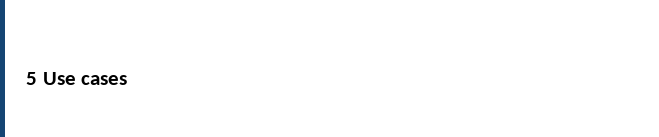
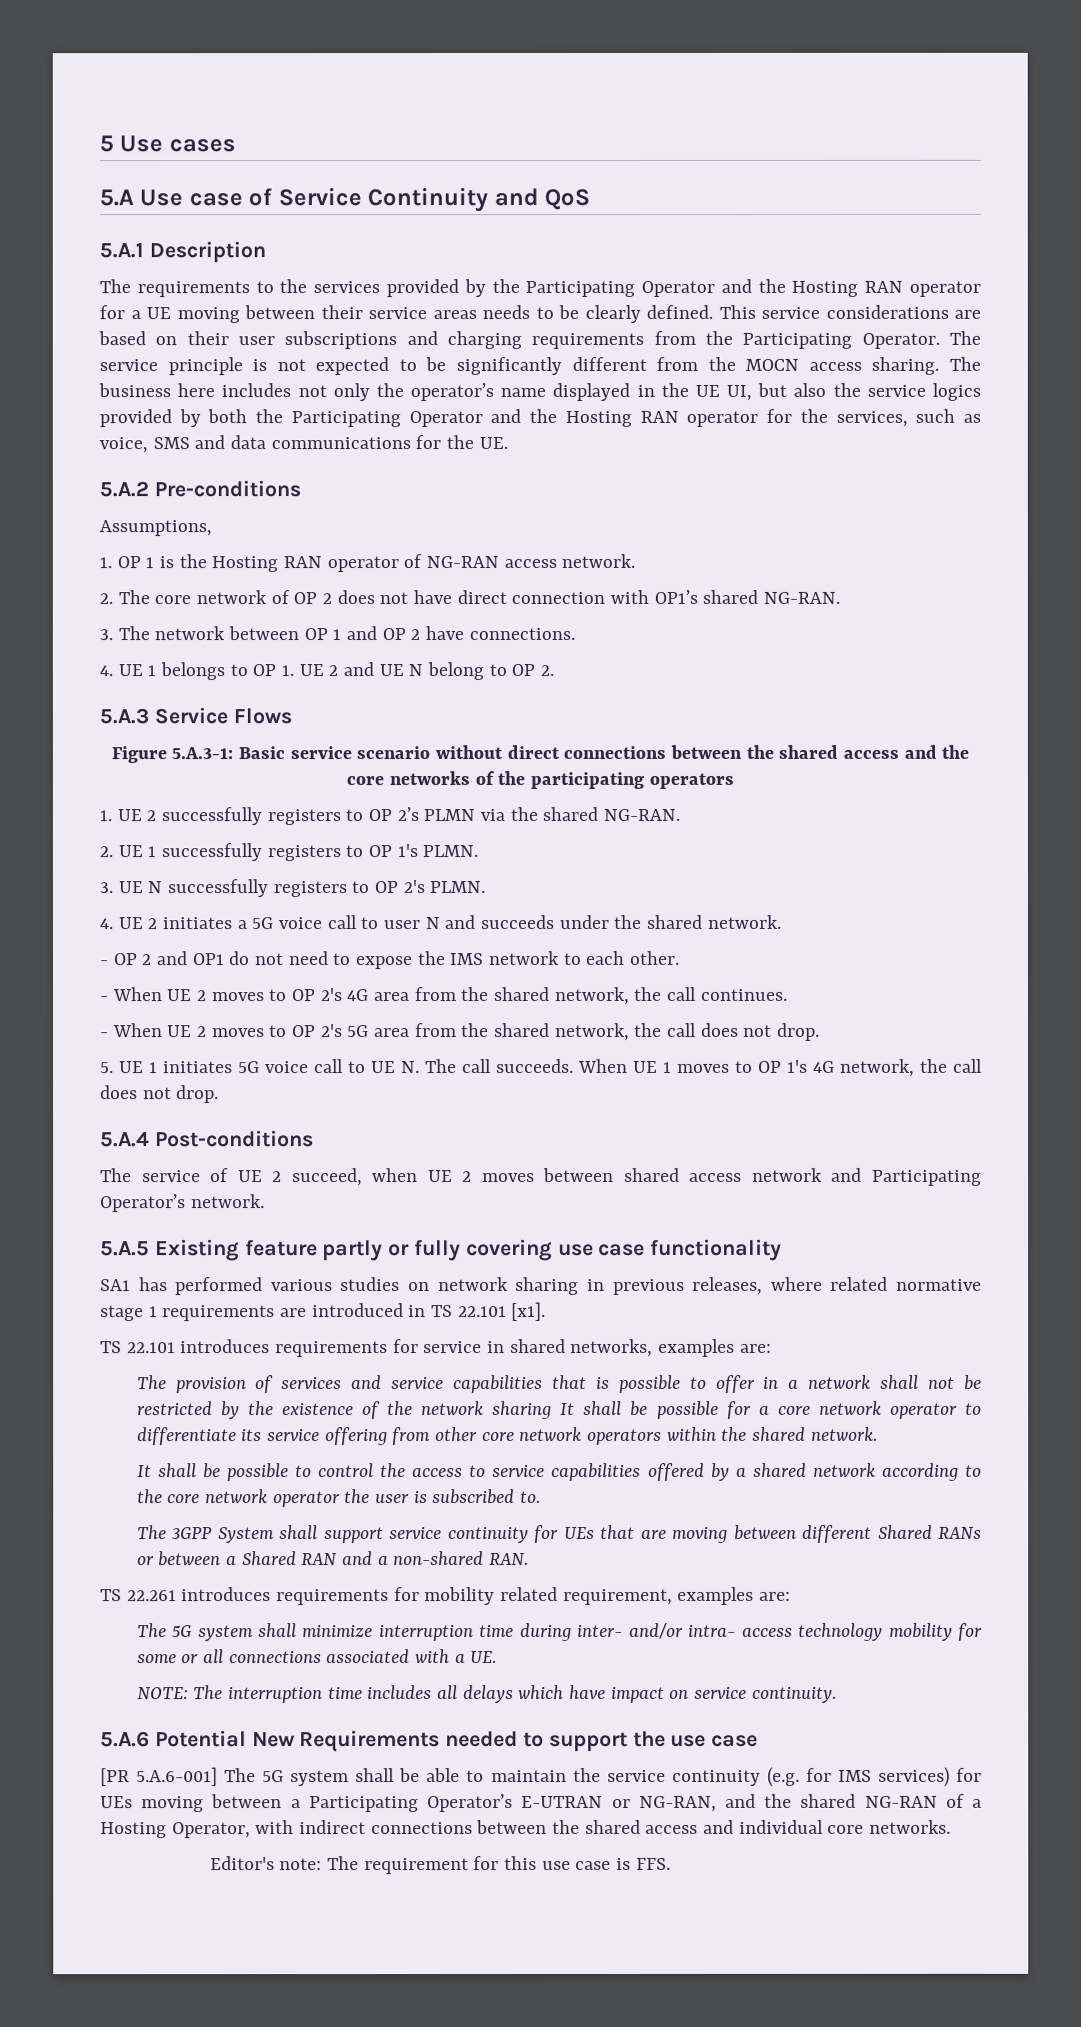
+ 5.A Use case of Service Continuity and QoS
+ 5.A.1 Description
+ The requirements to the services provided by the Participating Operator and the Hosting RAN operator for a UE moving between their service areas needs to be clearly defined. This service considerations are based on their user subscriptions and charging requirements from the Participating Operator. The service principle is not expected to be significantly different from the MOCN access sharing. The business here includes not only the operator’s name displayed in the UE UI, but also the service logics provided by both the Participating Operator and the Hosting RAN operator for the services, such as voice, SMS and data communications for the UE.
+ 5.A.2 Pre-conditions
+ Assumptions,
+ 1. OP 1 is the Hosting RAN operator of NG-RAN access network.
+ 2. The core network of OP 2 does not have direct connection with OP1’s shared NG-RAN.
+ 3. The network between OP 1 and OP 2 have connections.
+ 4. UE 1 belongs to OP 1. UE 2 and UE N belong to OP 2.
+ 5.A.3 Service Flows
+ Figure 5.A.3-1: Basic service scenario without direct connections between the shared access and the core networks of the participating operators
+ 1. UE 2 successfully registers to OP 2’s PLMN via the shared NG-RAN.
+ 2. UE 1 successfully registers to OP 1's PLMN.
+ 3. UE N successfully registers to OP 2's PLMN.
+ 4. UE 2 initiates a 5G voice call to user N and succeeds under the shared network.
+ - OP 2 and OP1 do not need to expose the IMS network to each other.
+ - When UE 2 moves to OP 2's 4G area from the shared network, the call continues.
+ - When UE 2 moves to OP 2's 5G area from the shared network, the call does not drop.
+ 5. UE 1 initiates 5G voice call to UE N. The call succeeds. When UE 1 moves to OP 1's 4G network, the call does not drop.
+ 5.A.4 Post-conditions
+ The service of UE 2 succeed, when UE 2 moves between shared access network and Participating Operator’s network.
+ 5.A.5 Existing feature partly or fully covering use case functionality
+ SA1 has performed various studies on network sharing in previous releases, where related normative stage 1 requirements are introduced in TS 22.101 [x1].
+ TS 22.101 introduces requirements for service in shared networks, examples are:
+ The provision of services and service capabilities that is possible to offer in a network shall not be restricted by the existence of the network sharing It shall be possible for a core network operator to differentiate its service offering from other core network operators within the shared network.
+ It shall be possible to control the access to service capabilities offered by a shared network according to the core network operator the user is subscribed to.
+ The 3GPP System shall support service continuity for UEs that are moving between different Shared RANs or between a Shared RAN and a non-shared RAN.
+ TS 22.261 introduces requirements for mobility related requirement, examples are:
+ The 5G system shall minimize interruption time during inter- and/or intra- access technology mobility for some or all connections associated with a UE.
+ NOTE: The interruption time includes all delays which have impact on service continuity.
+ 5.A.6 Potential New Requirements needed to support the use case
+ [PR 5.A.6-001] The 5G system shall be able to maintain the service continuity (e.g. for IMS services) for UEs moving between a Participating Operator’s E-UTRAN or NG-RAN, and the shared NG-RAN of a Hosting Operator, with indirect connections between the shared access and individual core networks.
+ Editor's note: The requirement for this use case is FFS.

